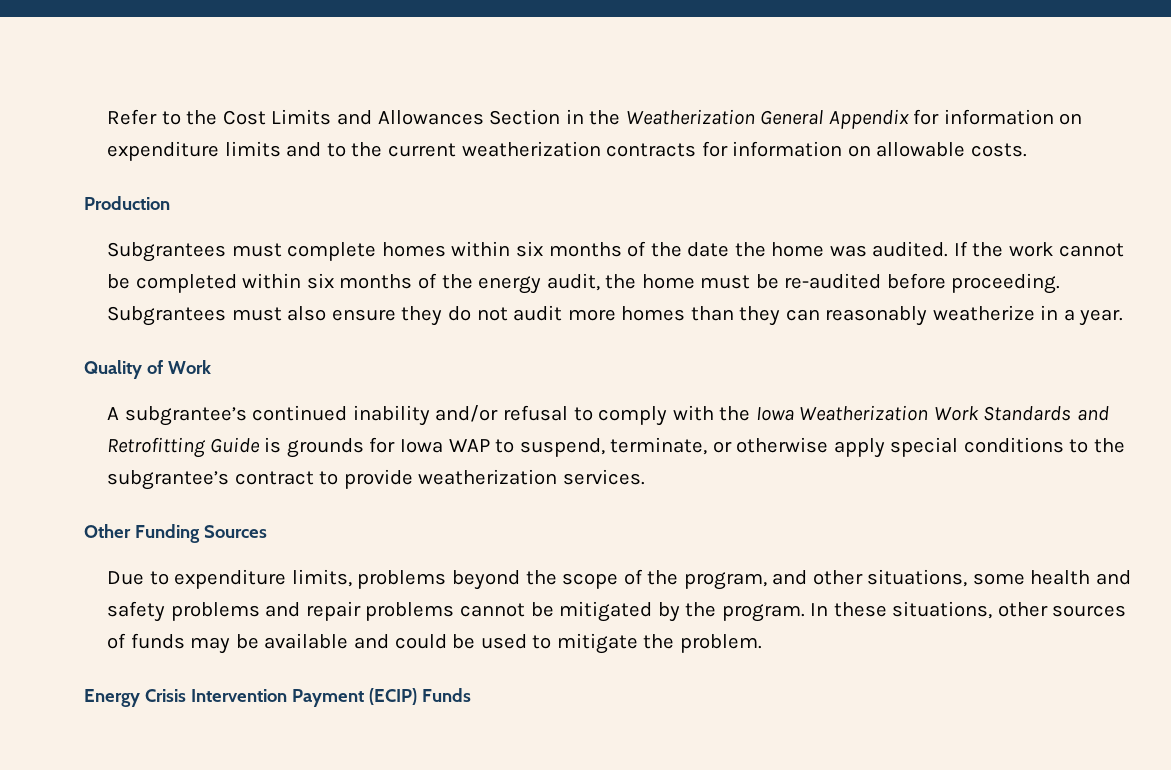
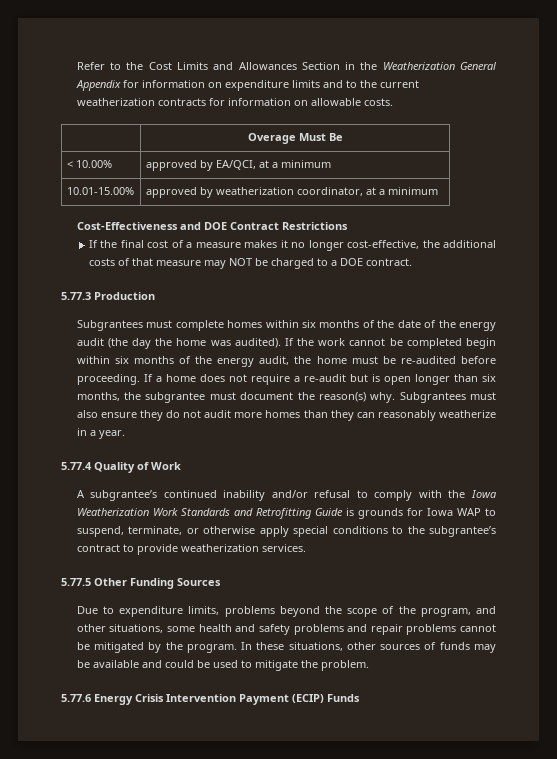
- Production
+ | Overage Must Be
+ < 10.00% | approved by EA/QCI, at a minimum
+ 10.01-15.00% | approved by weatherization coordinator, at a minimum
+ Cost-Effectiveness and DOE Contract Restrictions
+ If the final cost of a measure makes it no longer cost-effective, the additional costs of that measure may NOT be charged to a DOE contract.
+ 5.77.3 Production
- Subgrantees must complete homes within six months of the date the home was audited.
+ Subgrantees must complete homes within six months of the date of the energy audit (the day the home was audited).
- If the work cannot be completed within six months of the energy audit, the home must be re-audited before proceeding.
+ If the work cannot be completed begin within six months of the energy audit, the home must be re-audited before proceeding.
+ If a home does not require a re-audit but is open longer than six months, the subgrantee must document the reason(s) why.
- Quality of Work
+ 5.77.4 Quality of Work
- Other Funding Sources
+ 5.77.5 Other Funding Sources
- Energy Crisis Intervention Payment (ECIP) Funds
+ 5.77.6 Energy Crisis Intervention Payment (ECIP) Funds

